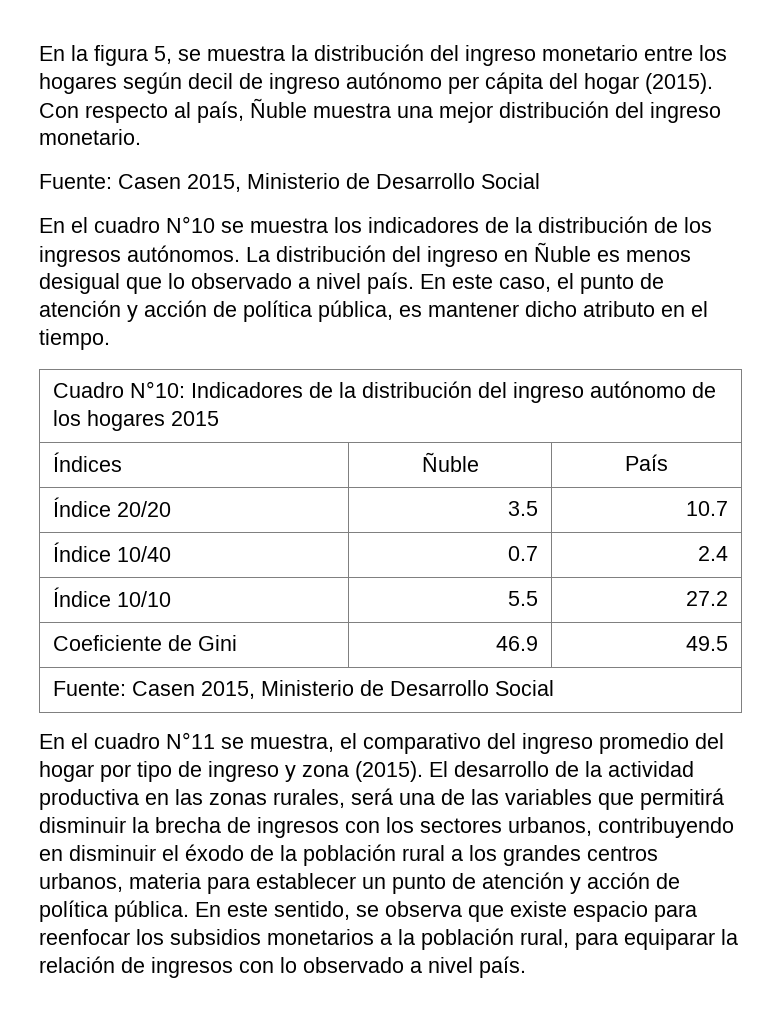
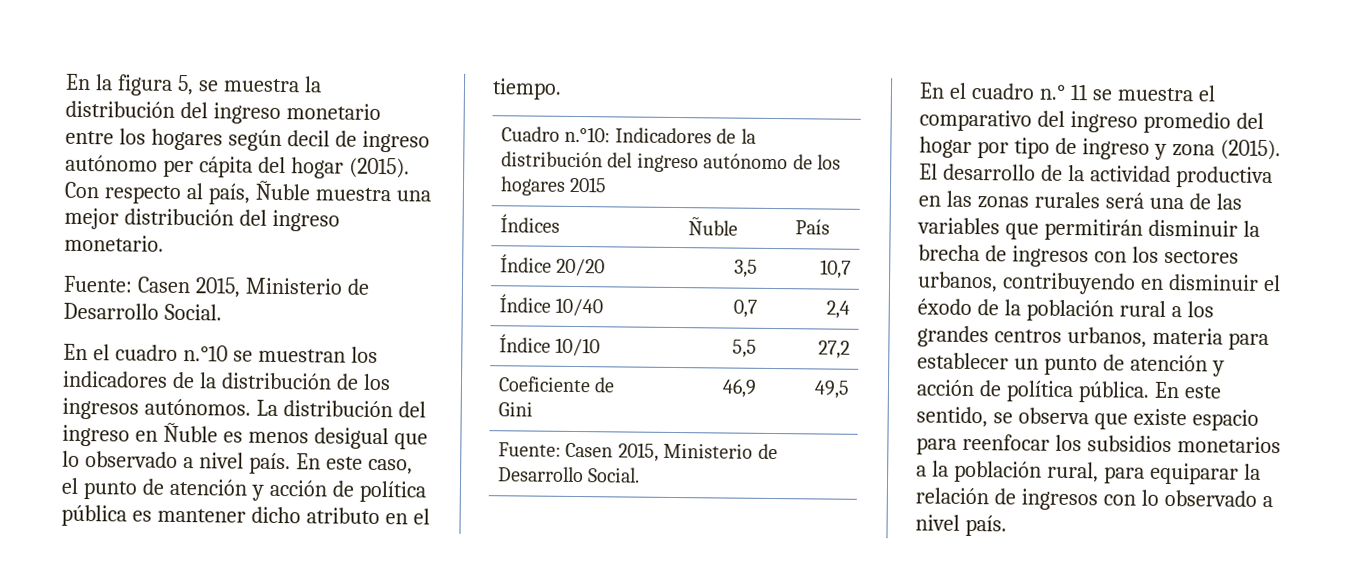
  Con respecto al país, Ñuble muestra una mejor distribución del ingreso monetario.
- Fuente: Casen 2015, Ministerio de Desarrollo Social
- En el cuadro N°10 se muestra los indicadores de la distribución de los ingresos autónomos.
+ Fuente: Casen 2015, Ministerio de Desarrollo Social.
+ En el cuadro n.°10 se muestran los indicadores de la distribución de los ingresos autónomos.
- En este caso, el punto de atención y acción de política pública, es mantener dicho atributo en el tiempo.
+ En este caso, el punto de atención y acción de política pública es mantener dicho atributo en el tiempo.
- Cuadro N°10: Indicadores de la distribución del ingreso autónomo de los hogares 2015
+ Cuadro n.°10: Indicadores de la distribución del ingreso autónomo de los hogares 2015
- Índice 20/20 | 3.5 | 10.7
+ Índice 20/20 | 3,5 | 10,7
- Índice 10/40 | 0.7 | 2.4
+ Índice 10/40 | 0,7 | 2,4
- Índice 10/10 | 5.5 | 27.2
+ Índice 10/10 | 5,5 | 27,2
- Coeficiente de Gini | 46.9 | 49.5
- Fuente: Casen 2015, Ministerio de Desarrollo Social
- En el cuadro N°11 se muestra, el comparativo del ingreso promedio del hogar por tipo de ingreso y zona (2015).
+ Coeficiente de Gini | 46,9 | 49,5
+ Fuente: Casen 2015, Ministerio de Desarrollo Social.
+ En el cuadro n.° 11 se muestra el comparativo del ingreso promedio del hogar por tipo de ingreso y zona (2015).
- El desarrollo de la actividad productiva en las zonas rurales, será una de las variables que permitirá disminuir la brecha de ingresos con los sectores urbanos, contribuyendo en disminuir el éxodo de la población rural a los grandes centros urbanos, materia para establecer un punto de atención y acción de política pública.
+ El desarrollo de la actividad productiva en las zonas rurales será una de las variables que permitirán disminuir la brecha de ingresos con los sectores urbanos, contribuyendo en disminuir el éxodo de la población rural a los grandes centros urbanos, materia para establecer un punto de atención y acción de política pública.

